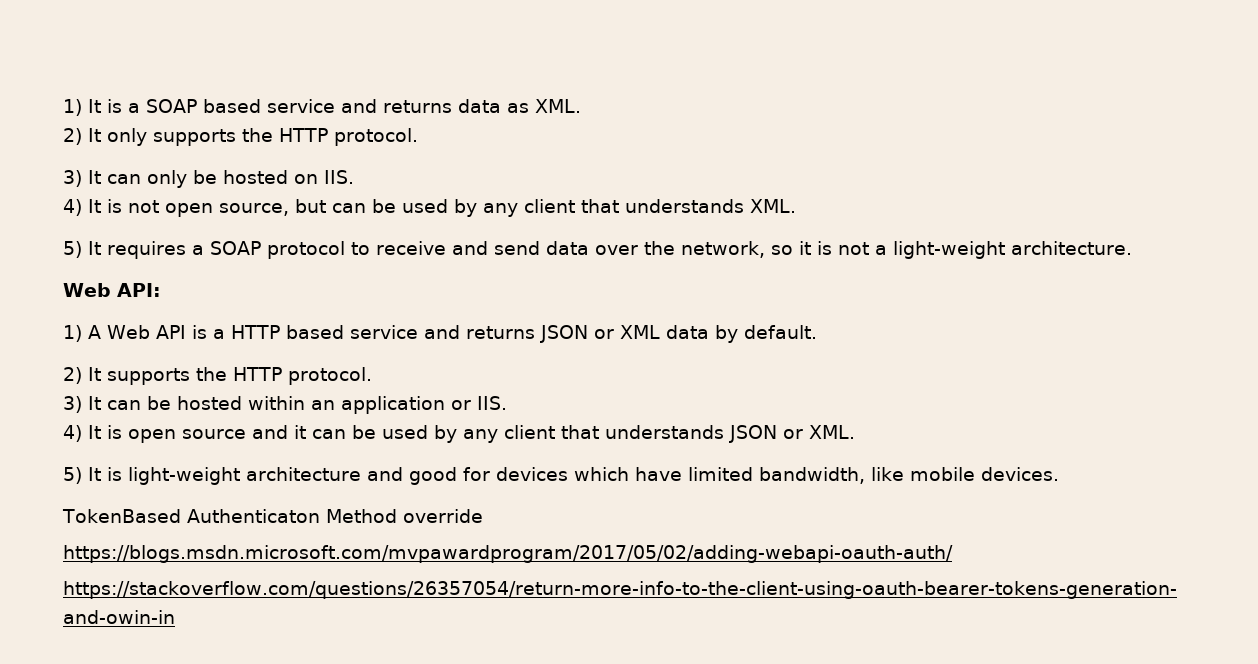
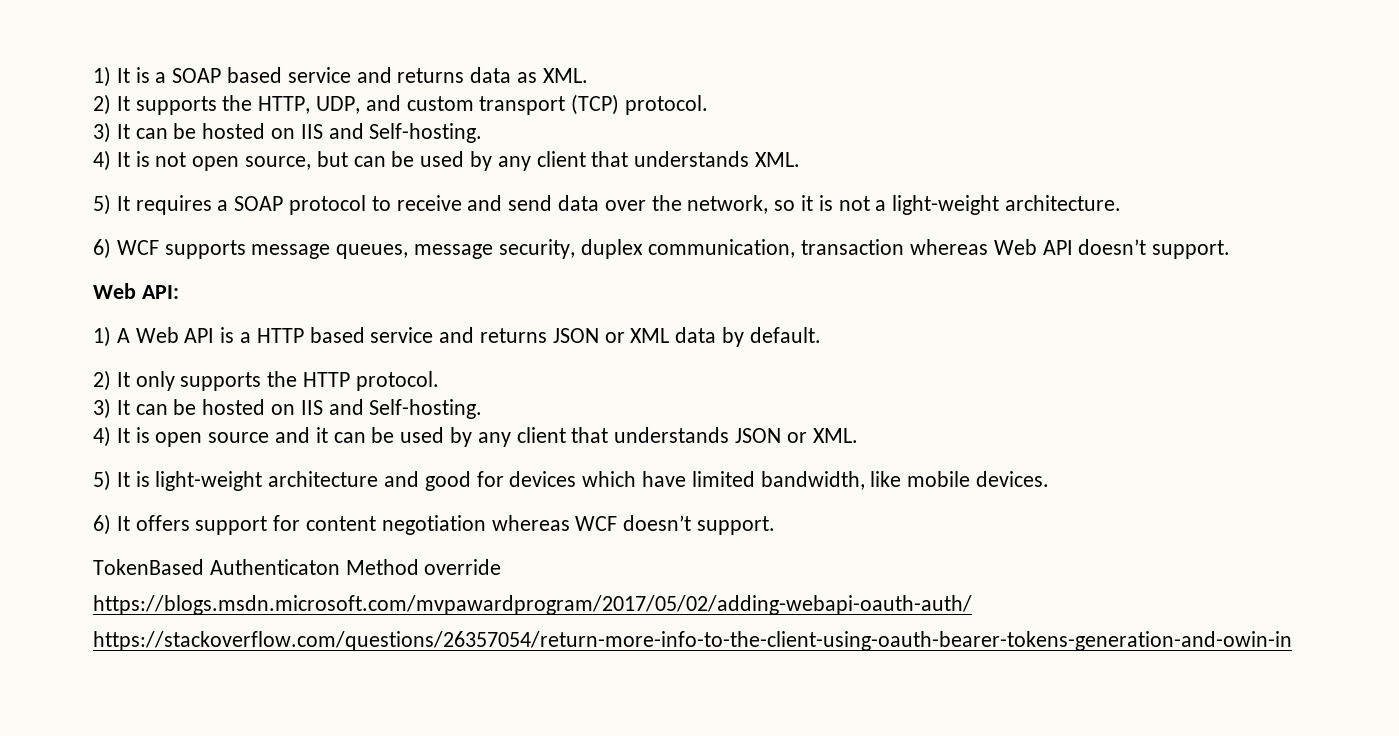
- 2) It only supports the HTTP protocol.
- 3) It can only be hosted on IIS.
+ 2) It supports the HTTP, UDP, and custom transport (TCP) protocol.
+ 3) It can be hosted on IIS and Self-hosting.
+ 6) WCF supports message queues, message security, duplex communication, transaction whereas Web API doesn’t support.
- 2) It supports the HTTP protocol.
- 3) It can be hosted within an application or IIS.
+ 2) It only supports the HTTP protocol.
+ 3) It can be hosted on IIS and Self-hosting.
+ 6) It offers support for content negotiation whereas WCF doesn’t support.

